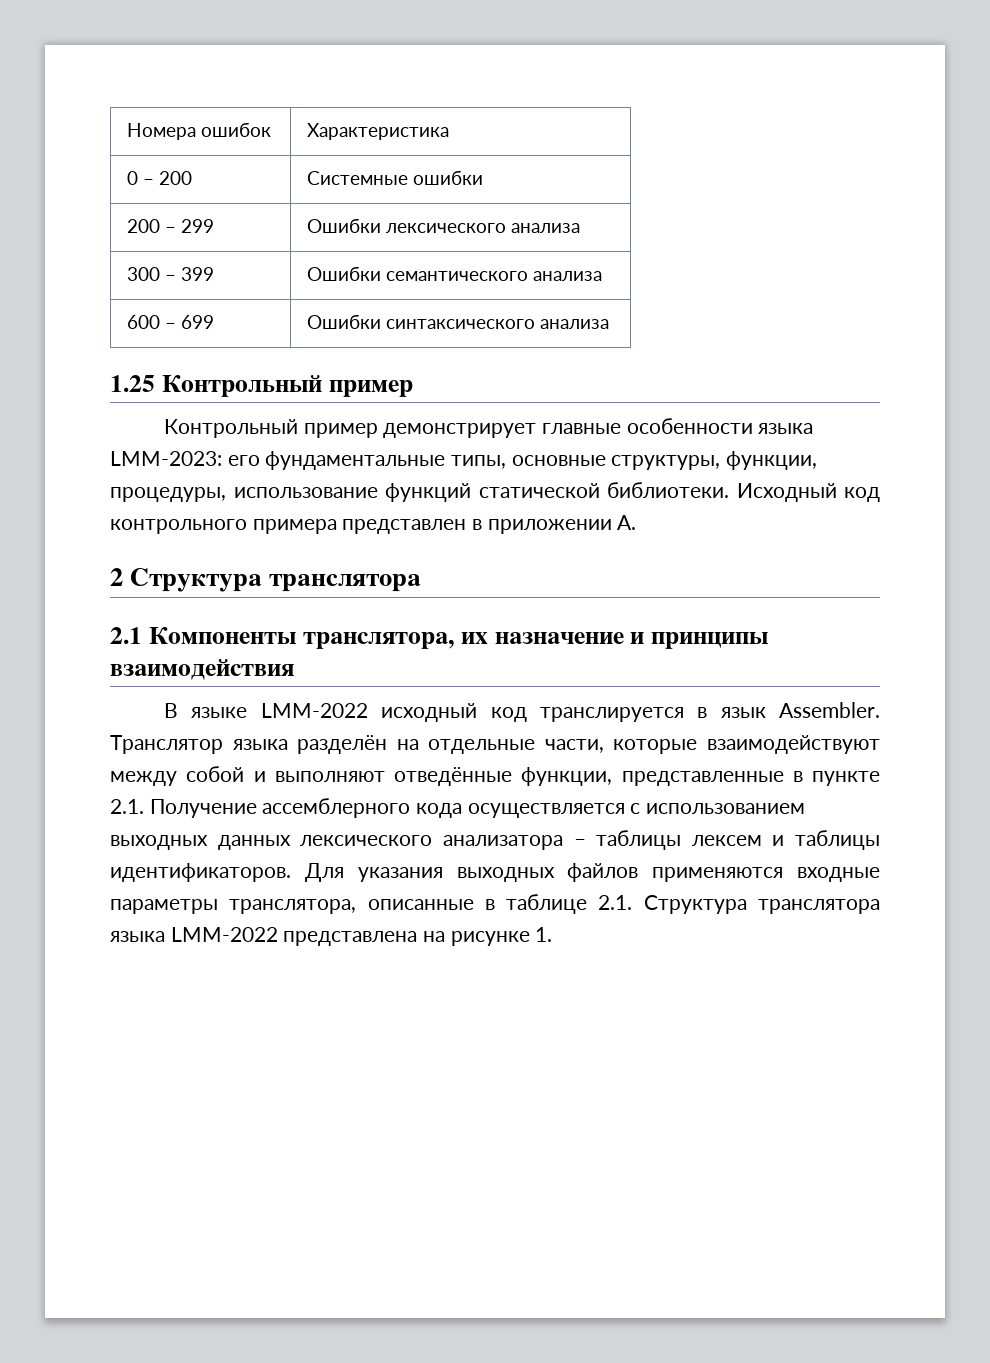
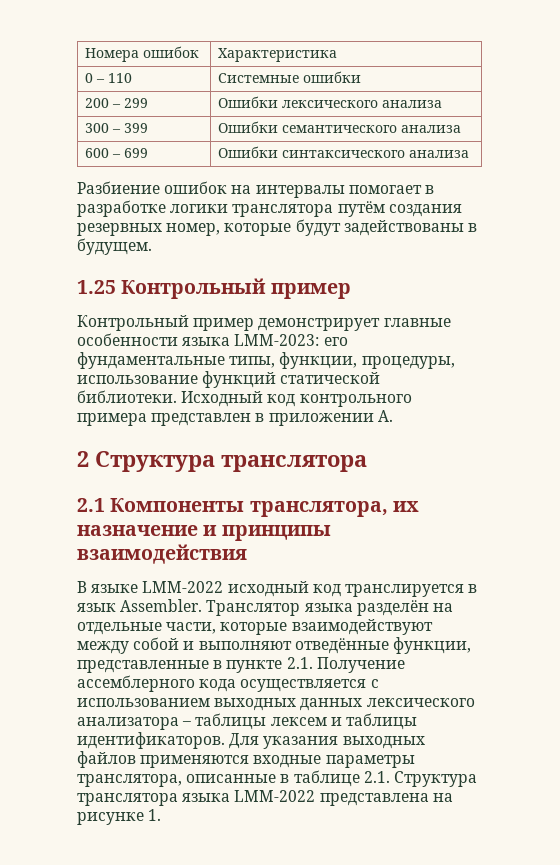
- 0 – 200 | Системные ошибки
+ 0 – 110 | Системные ошибки
+ Разбиение ошибок на интервалы помогает в разработке логики транслятора путём создания резервных номер, которые будут задействованы в будущем.
- Контрольный пример демонстрирует главные особенности языка LMM-2023: его фундаментальные типы, основные структуры, функции, процедуры, использование функций статической библиотеки.
+ Контрольный пример демонстрирует главные особенности языка LMM-2023: его фундаментальные типы, функции, процедуры, использование функций статической библиотеки.

